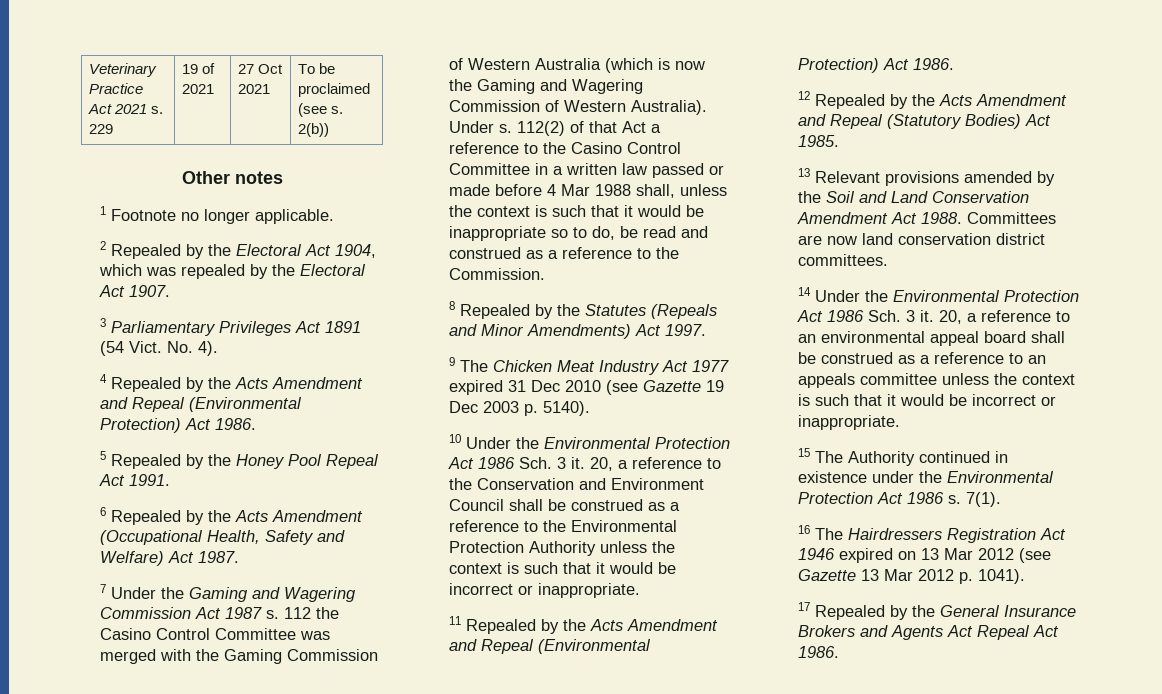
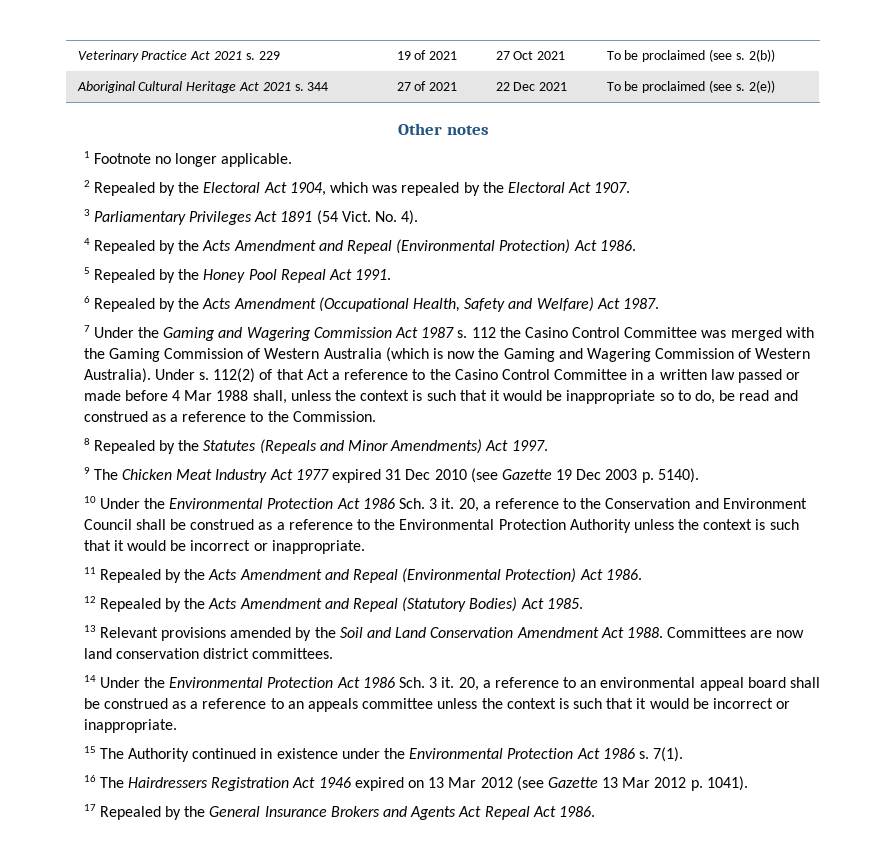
+ Aboriginal Cultural Heritage Act 2021 s. 344 | 27 of 2021 | 22 Dec 2021 | To be proclaimed (see s. 2(e))

